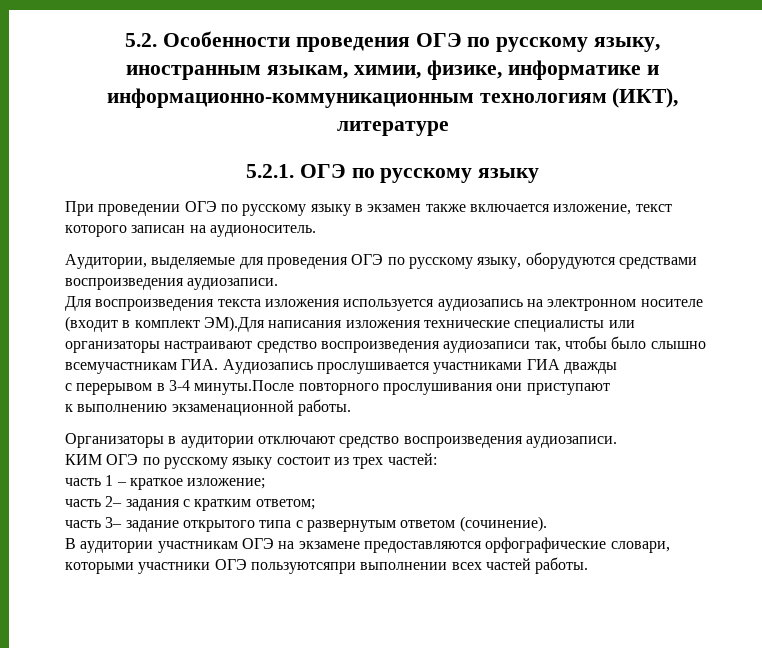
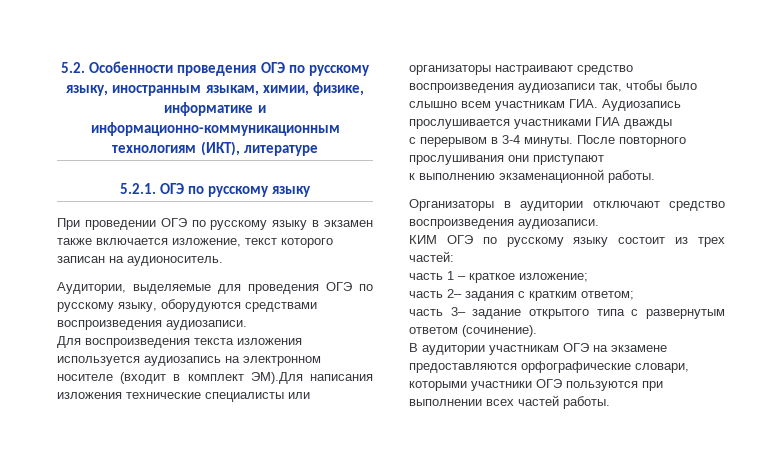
- Для воспроизведения текста изложения используется аудиозапись на электронном носителе (входит в комплект ЭМ).Для написания изложения технические специалисты или организаторы настраивают средство воспроизведения аудиозаписи так, чтобы было слышно всемучастникам ГИА. Аудиозапись прослушивается участниками ГИА дважды
+ Для воспроизведения текста изложения используется аудиозапись на электронном носителе (входит в комплект ЭМ).Для написания изложения технические специалисты или организаторы настраивают средство воспроизведения аудиозаписи так, чтобы было слышно всем участникам ГИА. Аудиозапись прослушивается участниками ГИА дважды
- с перерывом в 3-4 минуты.После повторного прослушивания они приступают
+ с перерывом в 3-4 минуты. После повторного прослушивания они приступают
- В аудитории участникам ОГЭ на экзамене предоставляются орфографические словари, которыми участники ОГЭ пользуютсяпри выполнении всех частей работы.
+ В аудитории участникам ОГЭ на экзамене предоставляются орфографические словари, которыми участники ОГЭ пользуются при выполнении всех частей работы.

